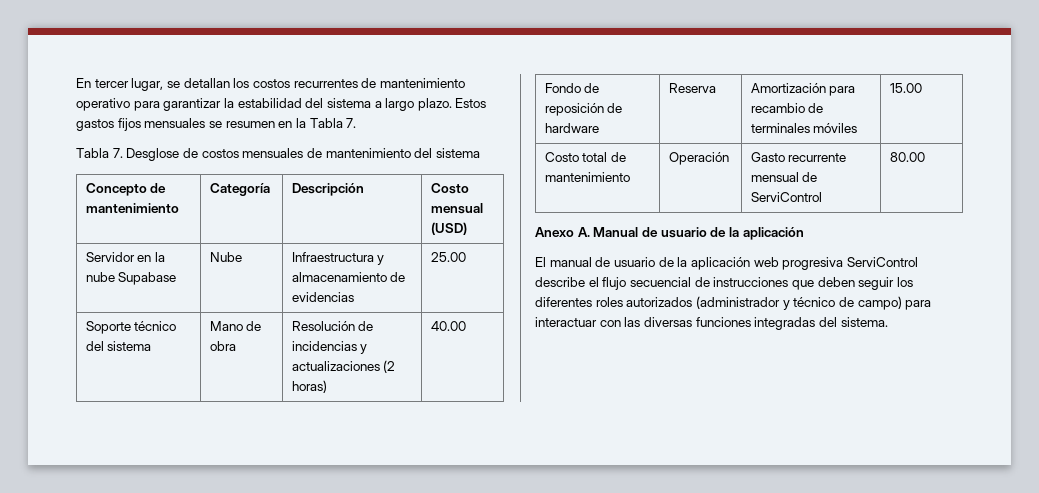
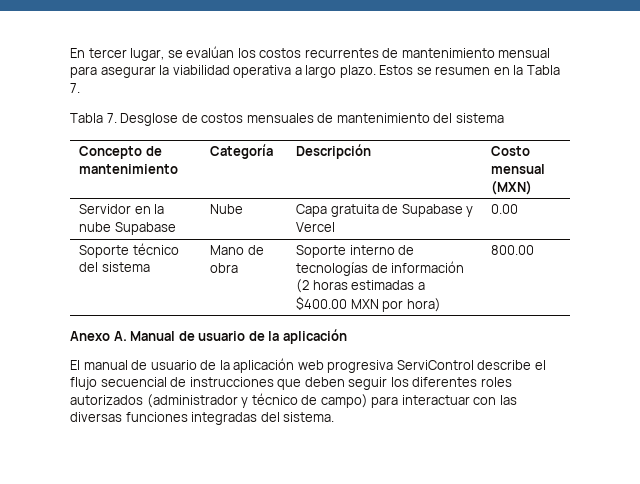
- En tercer lugar, se detallan los costos recurrentes de mantenimiento operativo para garantizar la estabilidad del sistema a largo plazo.
+ En tercer lugar, se evalúan los costos recurrentes de mantenimiento mensual para asegurar la viabilidad operativa a largo plazo.
- Estos gastos fijos mensuales se resumen en la Tabla 7.
+ Estos se resumen en la Tabla 7.
- Concepto de mantenimiento | Categoría | Descripción | Costo mensual (USD)
+ Concepto de mantenimiento | Categoría | Descripción | Costo mensual (MXN)
- Servidor en la nube Supabase | Nube | Infraestructura y almacenamiento de evidencias | 25.00
+ Servidor en la nube Supabase | Nube | Capa gratuita de Supabase y Vercel | 0.00
- Soporte técnico del sistema | Mano de obra | Resolución de incidencias y actualizaciones (2 horas) | 40.00
- Fondo de reposición de hardware | Reserva | Amortización para recambio de terminales móviles | 15.00
- Costo total de mantenimiento | Operación | Gasto recurrente mensual de ServiControl | 80.00
+ Soporte técnico del sistema | Mano de obra | Soporte interno de tecnologías de información (2 horas estimadas a $400.00 MXN por hora) | 800.00

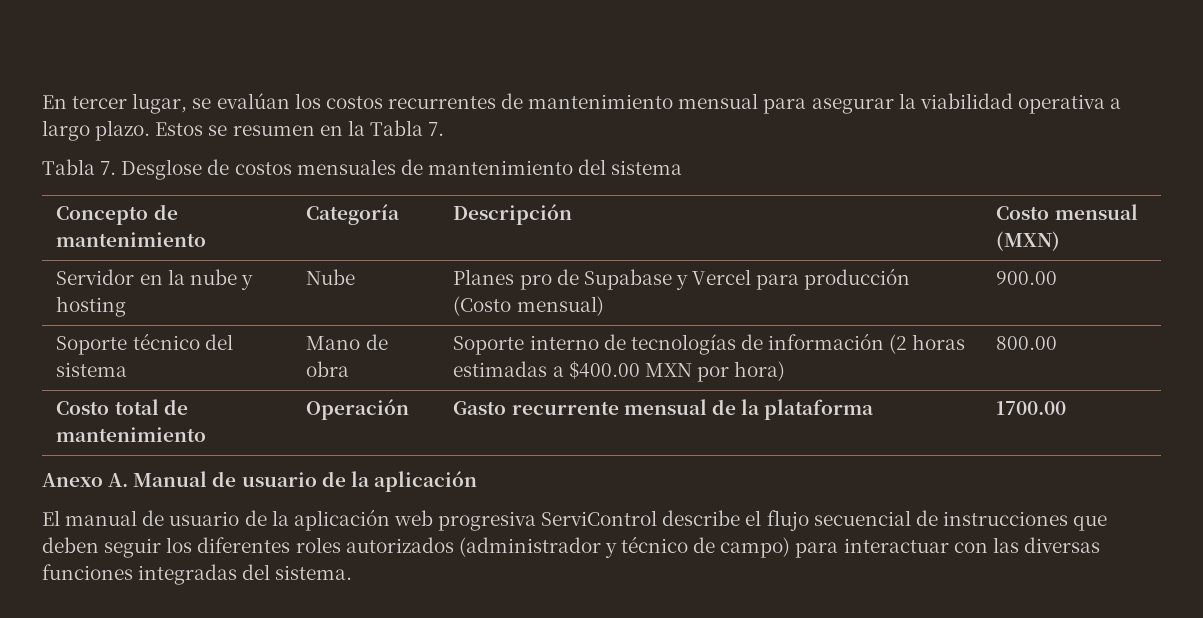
- Servidor en la nube Supabase | Nube | Capa gratuita de Supabase y Vercel | 0.00
+ Servidor en la nube y hosting | Nube | Planes pro de Supabase y Vercel para producción (Costo mensual) | 900.00
+ Costo total de mantenimiento | Operación | Gasto recurrente mensual de la plataforma | 1700.00

